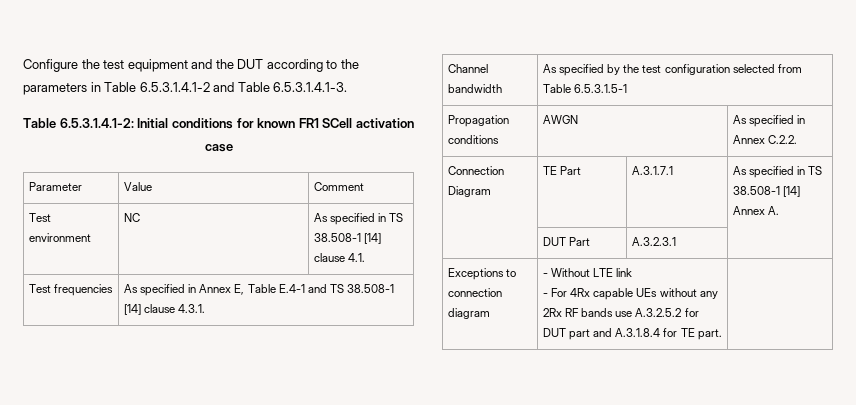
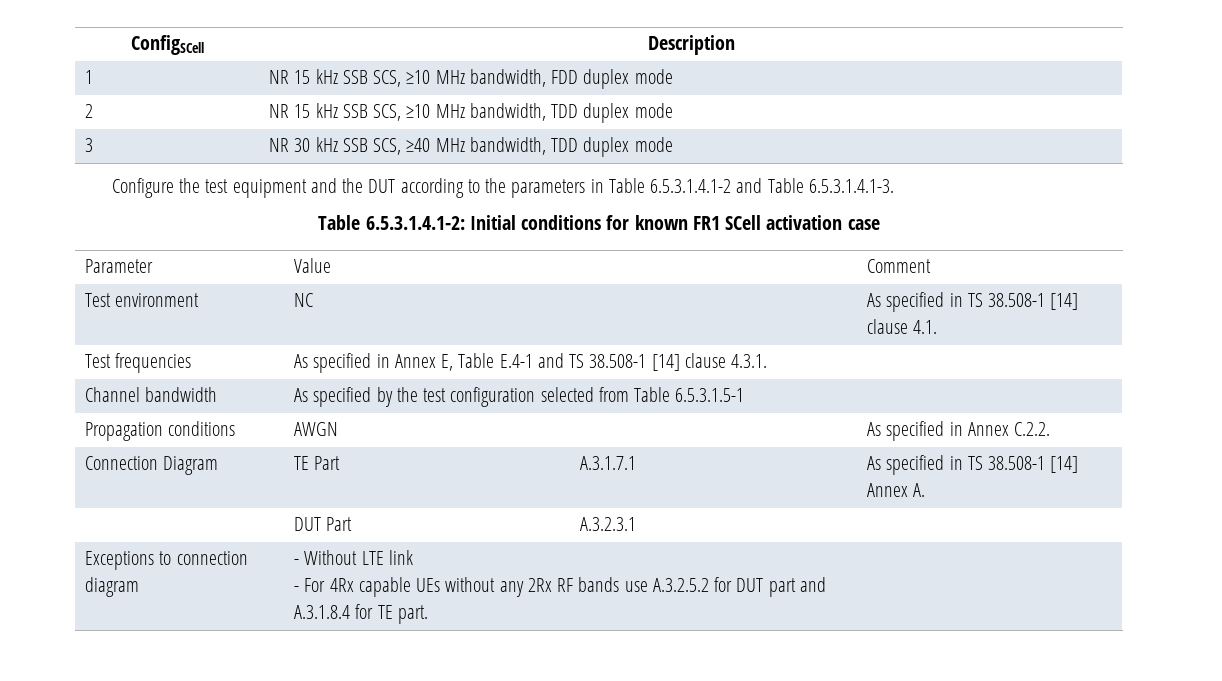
+ ConfigSCell | Description
+ 1 | NR 15 kHz SSB SCS, ≥10 MHz bandwidth, FDD duplex mode
+ 2 | NR 15 kHz SSB SCS, ≥10 MHz bandwidth, TDD duplex mode
+ 3 | NR 30 kHz SSB SCS, ≥40 MHz bandwidth, TDD duplex mode

